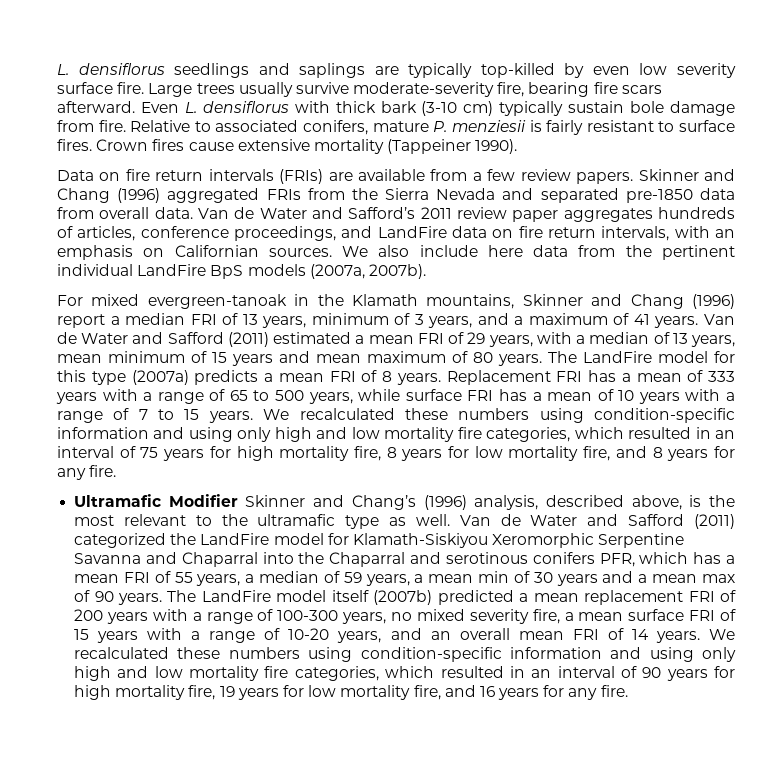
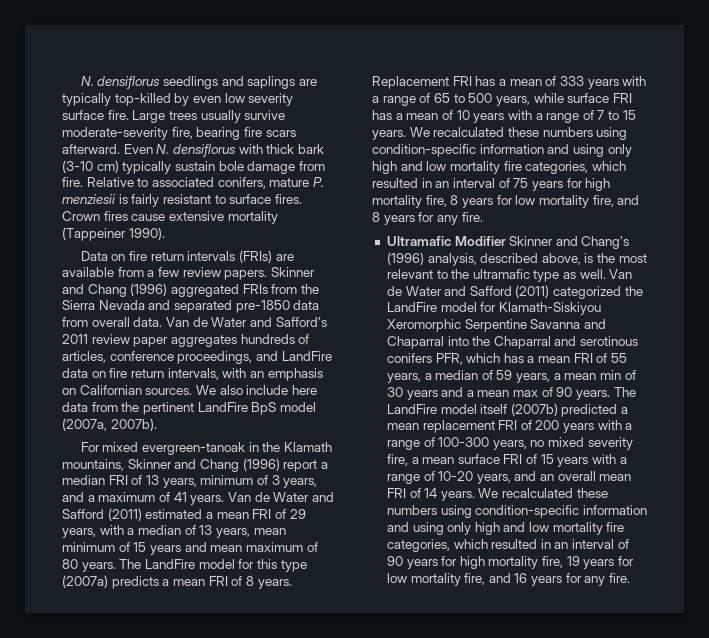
- L. densiflorus seedlings and saplings are typically top-killed by even low severity surface fire.
+ N. densiflorus seedlings and saplings are typically top-killed by even low severity surface fire.
- Even L. densiflorus with thick bark (3-10 cm) typically sustain bole damage from fire.
+ Even N. densiflorus with thick bark (3-10 cm) typically sustain bole damage from fire.
- We also include here data from the pertinent individual LandFire BpS models (2007a, 2007b).
+ We also include here data from the pertinent LandFire BpS model (2007a, 2007b).

